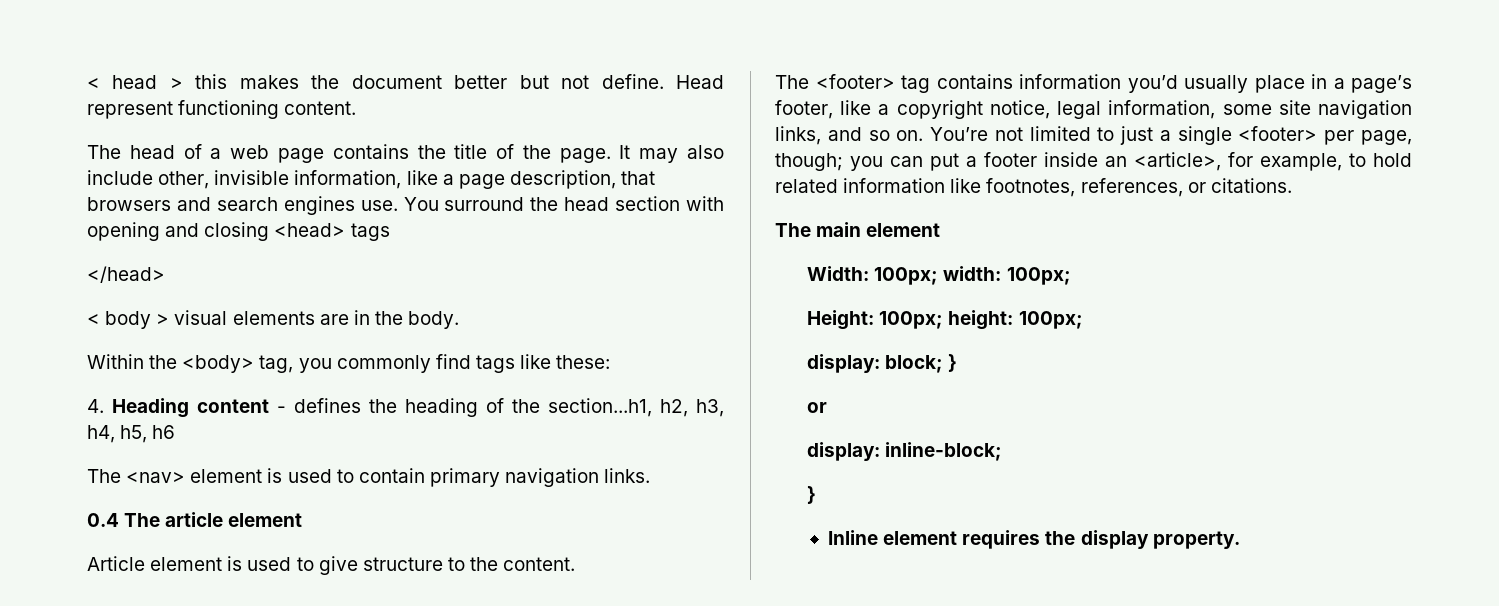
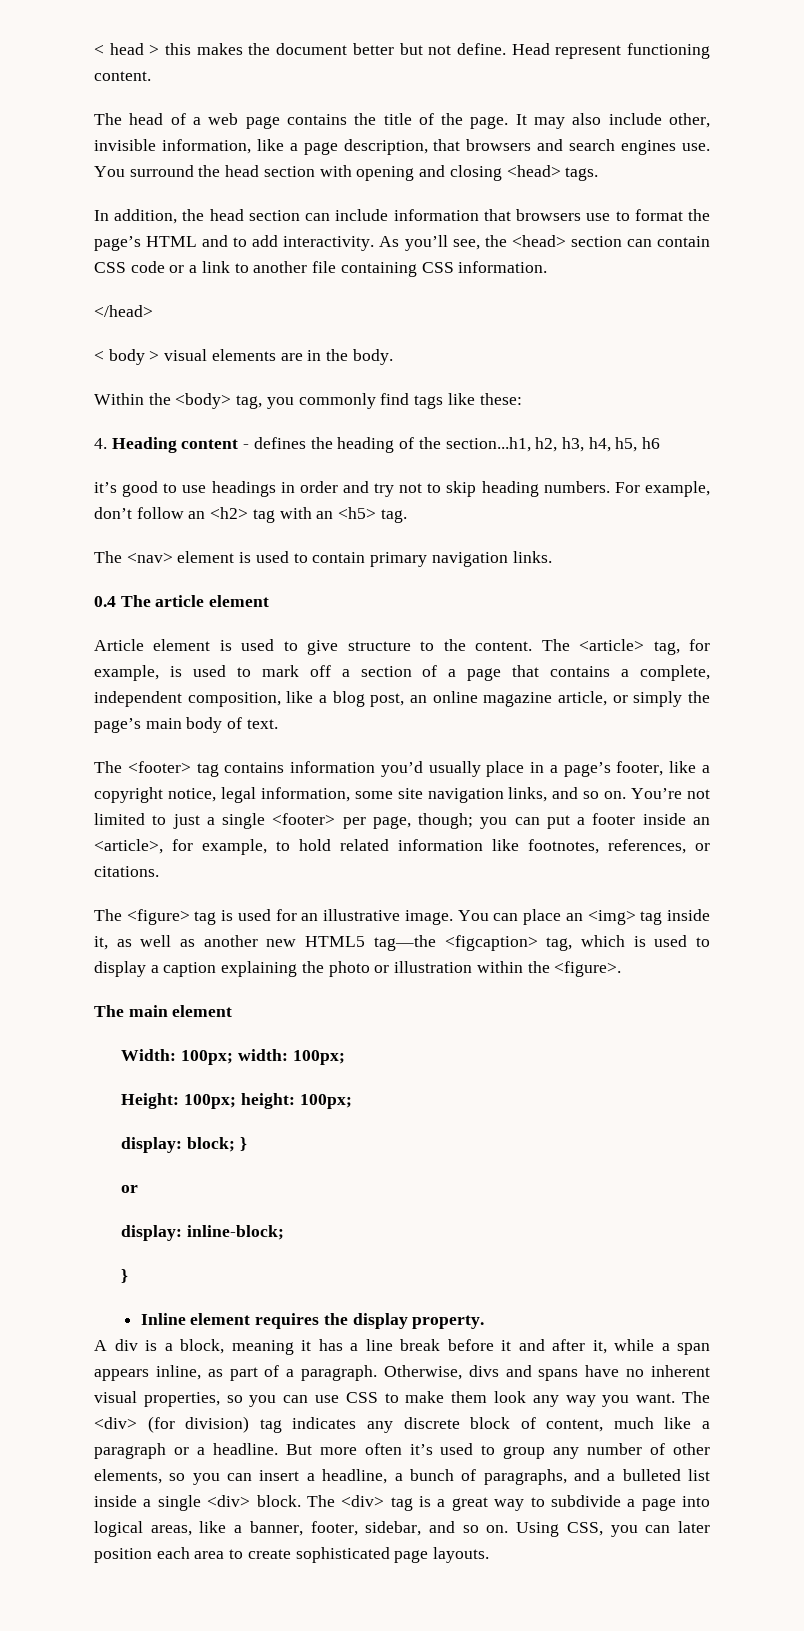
- You surround the head section with opening and closing <head> tags
+ You surround the head section with opening and closing <head> tags.
+ In addition, the head section can include information that browsers use to format the page’s HTML and to add interactivity. As you’ll see, the <head> section can contain CSS code or a link to another file containing CSS information.
+ it’s good to use headings in order and try not to skip heading numbers. For example, don’t follow an <h2> tag with an <h5> tag.
+ The <article> tag, for example, is used to mark off a section of a page that contains a complete, independent composition, like a blog post, an online magazine article, or simply the page’s main body of text.
+ The <figure> tag is used for an illustrative image. You can place an <img> tag inside it, as well as another new HTML5 tag—the <figcaption> tag, which is used to display a caption explaining the photo or illustration within the <figure>.
+ A div is a block, meaning it has a line break before it and after it, while a span appears inline, as part of a paragraph. Otherwise, divs and spans have no inherent visual properties, so you can use CSS to make them look any way you want. The <div> (for division) tag indicates any discrete block of content, much like a paragraph or a headline. But more often it’s used to group any number of other elements, so you can insert a headline, a bunch of paragraphs, and a bulleted list inside a single <div> block. The <div> tag is a great way to subdivide a page into logical areas, like a banner, footer, sidebar, and so on. Using CSS, you can later position each area to create sophisticated page layouts.

